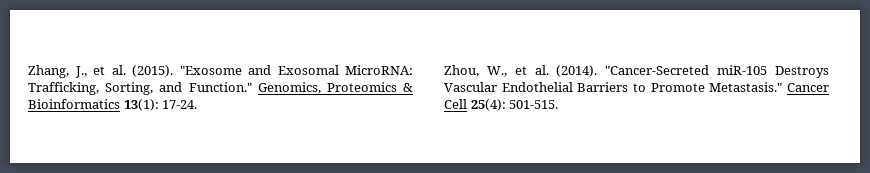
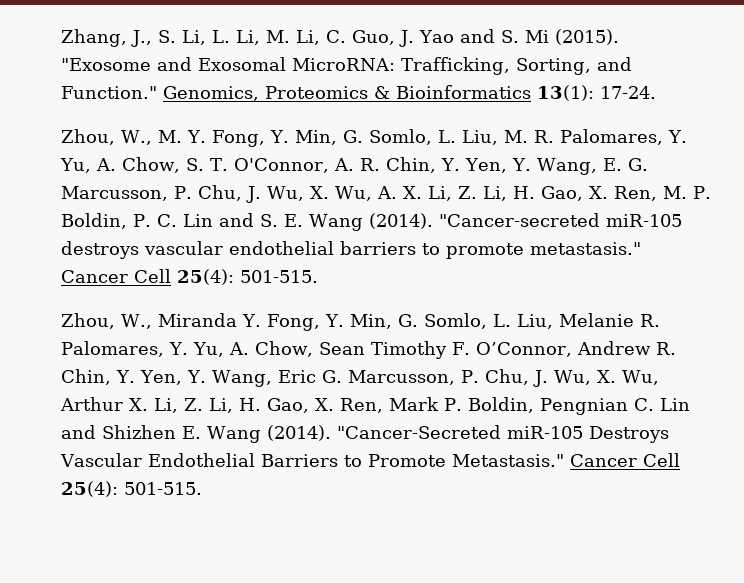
- Zhang, J., et al. (2015).
+ Zhang, J., S. Li, L. Li, M. Li, C. Guo, J. Yao and S. Mi (2015).
- Zhou, W., et al. (2014).
+ Zhou, W., M. Y. Fong, Y. Min, G. Somlo, L. Liu, M. R. Palomares, Y. Yu, A. Chow, S. T. O'Connor, A. R. Chin, Y. Yen, Y. Wang, E. G. Marcusson, P. Chu, J. Wu, X. Wu, A. X. Li, Z. Li, H. Gao, X. Ren, M. P. Boldin, P. C. Lin and S. E. Wang (2014). "Cancer-secreted miR-105 destroys vascular endothelial barriers to promote metastasis." Cancer Cell 25(4): 501-515.
+ Zhou, W., Miranda Y. Fong, Y. Min, G. Somlo, L. Liu, Melanie R. Palomares, Y. Yu, A. Chow, Sean Timothy F. O’Connor, Andrew R. Chin, Y. Yen, Y. Wang, Eric G. Marcusson, P. Chu, J. Wu, X. Wu, Arthur X. Li, Z. Li, H. Gao, X. Ren, Mark P. Boldin, Pengnian C. Lin and Shizhen E. Wang (2014).

